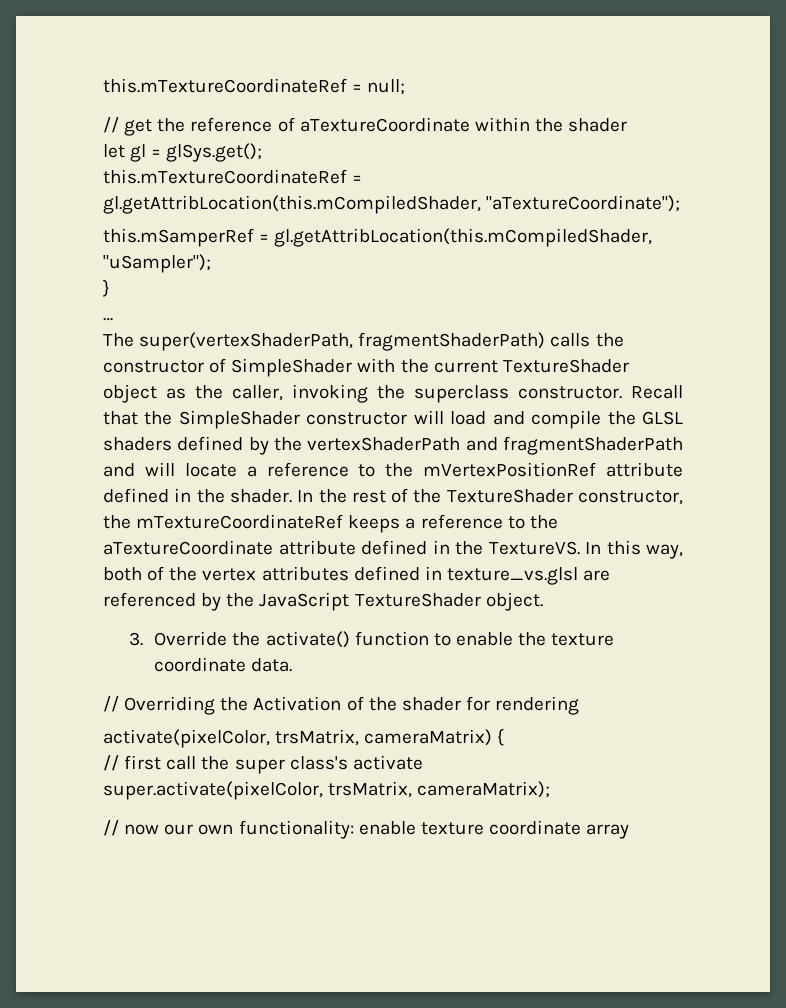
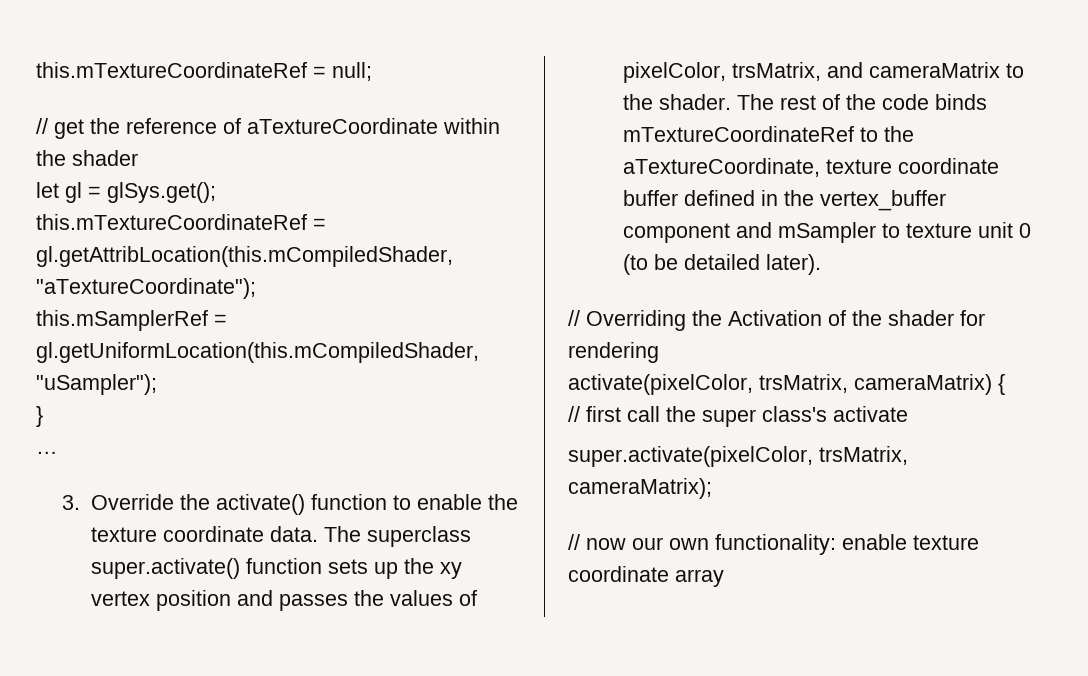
- this.mSamperRef = gl.getAttribLocation(this.mCompiledShader, "uSampler");
+ this.mSamplerRef = gl.getUniformLocation(this.mCompiledShader, "uSampler");
- The super(vertexShaderPath, fragmentShaderPath) calls the constructor of SimpleShader with the current TextureShader object as the caller, invoking the superclass constructor. Recall that the SimpleShader constructor will load and compile the GLSL shaders defined by the vertexShaderPath and fragmentShaderPath and will locate a reference to the mVertexPositionRef attribute defined in the shader. In the rest of the TextureShader constructor, the mTextureCoordinateRef keeps a reference to the aTextureCoordinate attribute defined in the TextureVS. In this way, both of the vertex attributes defined in texture_vs.glsl are referenced by the JavaScript TextureShader object.
+ The superclass super.activate() function sets up the xy vertex position and passes the values of pixelColor, trsMatrix, and cameraMatrix to the shader. The rest of the code binds mTextureCoordinateRef to the aTextureCoordinate, texture coordinate buffer defined in the vertex_buffer component and mSampler to texture unit 0 (to be detailed later).

